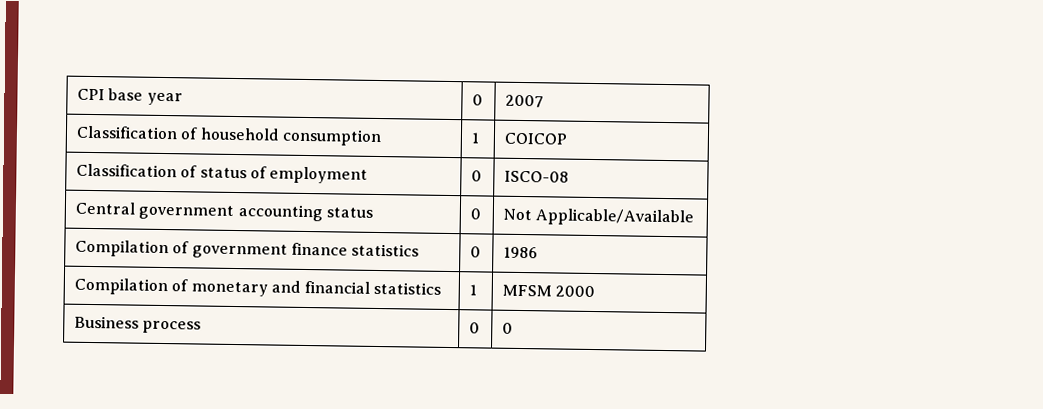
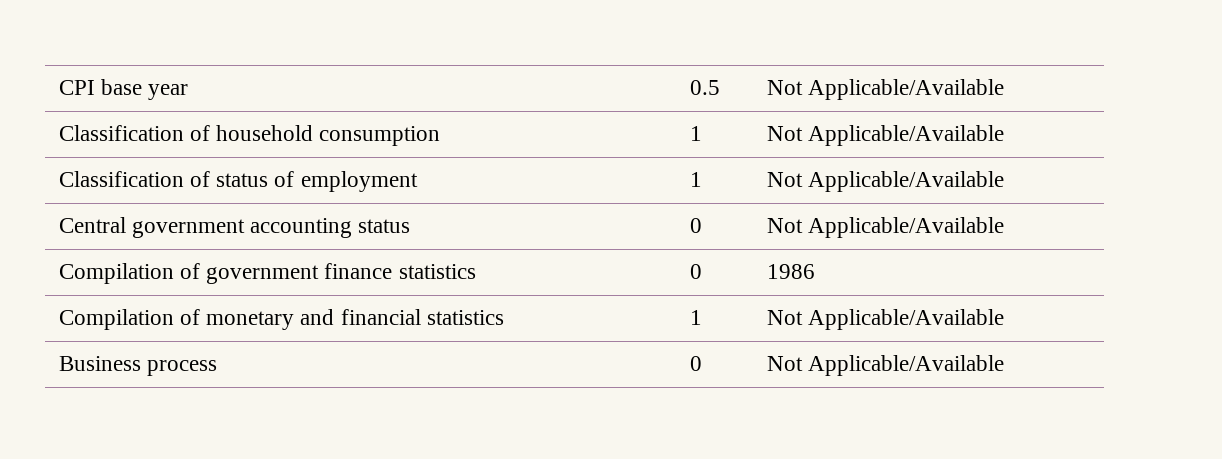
- CPI base year | 0 | 2007
+ CPI base year | 0.5 | Not Applicable/Available
- Classification of household consumption | 1 | COICOP
+ Classification of household consumption | 1 | Not Applicable/Available
- Classification of status of employment | 0 | ISCO-08
+ Classification of status of employment | 1 | Not Applicable/Available
- Compilation of monetary and financial statistics | 1 | MFSM 2000
+ Compilation of monetary and financial statistics | 1 | Not Applicable/Available
- Business process | 0 | 0
+ Business process | 0 | Not Applicable/Available

